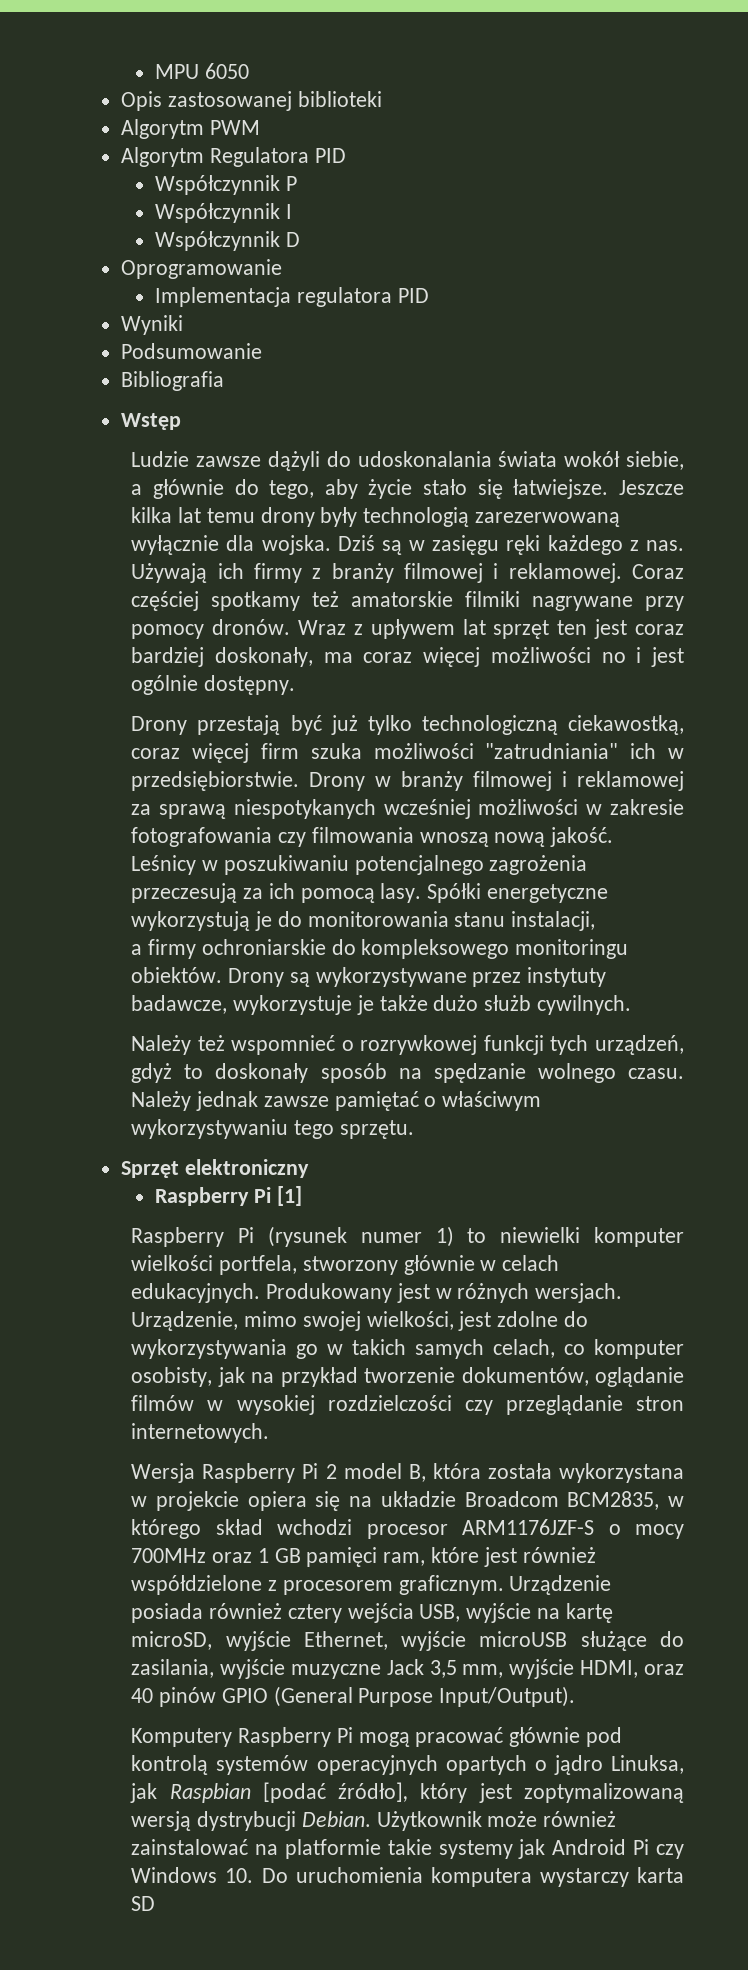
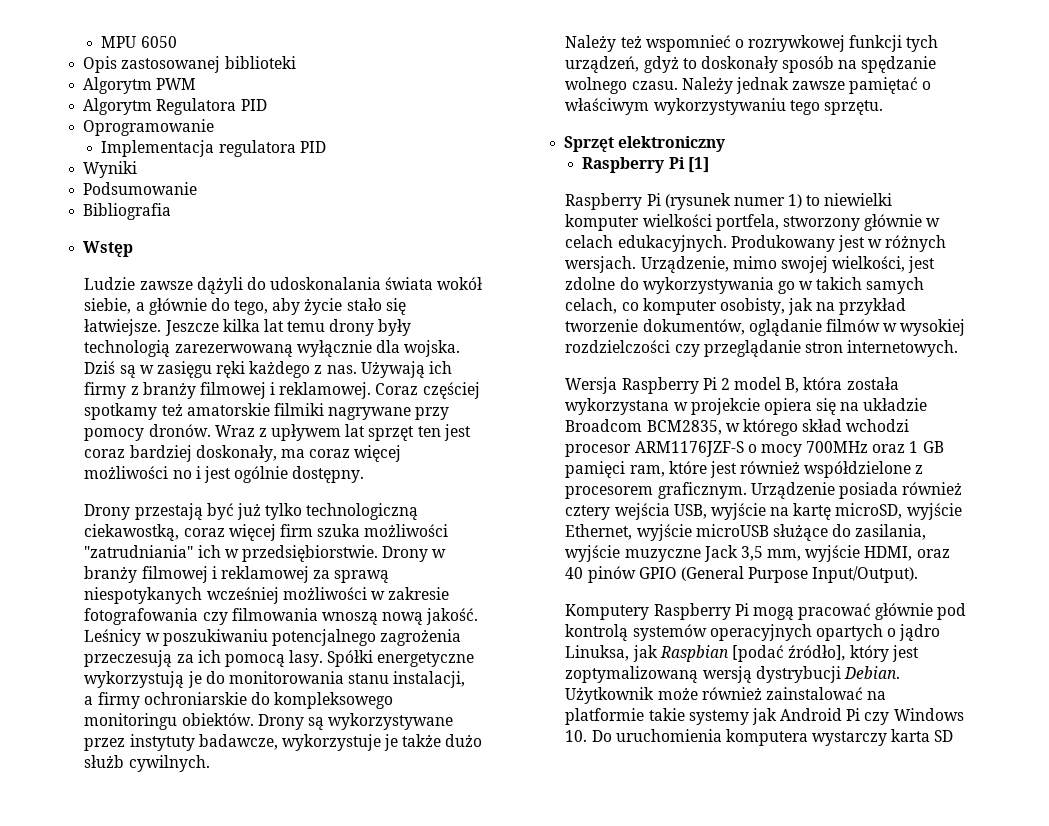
- Współczynnik P
- Współczynnik I
- Współczynnik D

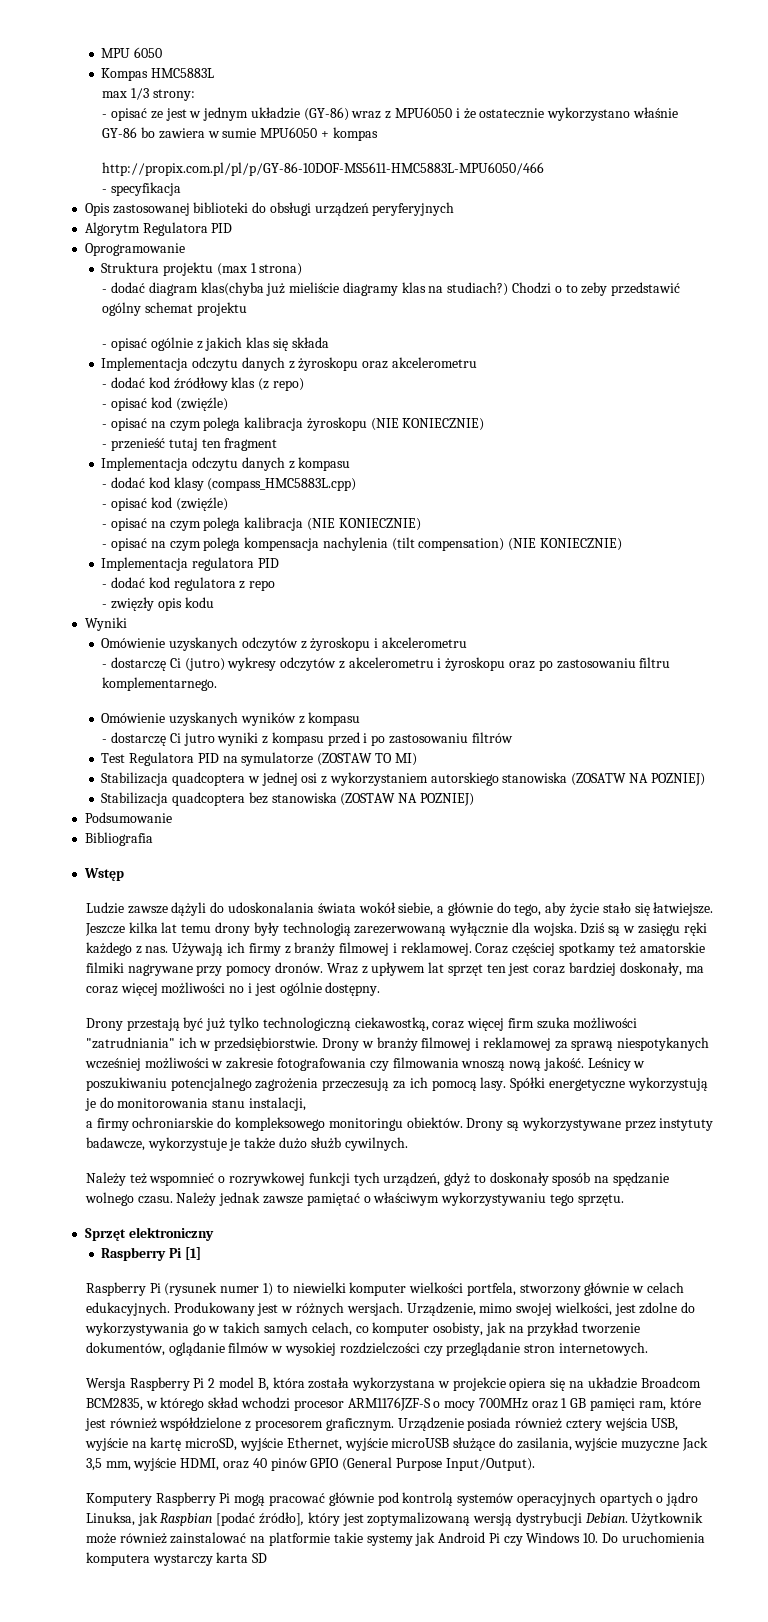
+ Kompas HMC5883L
+ max 1/3 strony:
+ - opisać ze jest w jednym układzie (GY-86) wraz z MPU6050 i że ostatecznie wykorzystano właśnie GY-86 bo zawiera w sumie MPU6050 + kompas
+ http://propix.com.pl/pl/p/GY-86-10DOF-MS5611-HMC5883L-MPU6050/466
+ - specyfikacja
- Opis zastosowanej biblioteki
- Algorytm PWM
+ Opis zastosowanej biblioteki do obsługi urządzeń peryferyjnych
+ Struktura projektu (max 1 strona)
+ - dodać diagram klas(chyba już mieliście diagramy klas na studiach?) Chodzi o to zeby przedstawić ogólny schemat projektu
+ - opisać ogólnie z jakich klas się składa
+ Implementacja odczytu danych z żyroskopu oraz akcelerometru
+ - dodać kod źródłowy klas (z repo)
+ - opisać kod (zwięźle)
+ - opisać na czym polega kalibracja żyroskopu (NIE KONIECZNIE)
+ - przenieść tutaj ten fragment
+ Implementacja odczytu danych z kompasu
+ - dodać kod klasy (compass_HMC5883L.cpp)
+ - opisać kod (zwięźle)
+ - opisać na czym polega kalibracja (NIE KONIECZNIE)
+ - opisać na czym polega kompensacja nachylenia (tilt compensation) (NIE KONIECZNIE)
  Implementacja regulatora PID
+ - dodać kod regulatora z repo
+ - zwięzły opis kodu
  Wyniki
+ Omówienie uzyskanych odczytów z żyroskopu i akcelerometru
+ - dostarczę Ci (jutro) wykresy odczytów z akcelerometru i żyroskopu oraz po zastosowaniu filtru komplementarnego.
+ Omówienie uzyskanych wyników z kompasu
+ - dostarczę Ci jutro wyniki z kompasu przed i po zastosowaniu filtrów
+ Test Regulatora PID na symulatorze (ZOSTAW TO MI)
+ Stabilizacja quadcoptera w jednej osi z wykorzystaniem autorskiego stanowiska (ZOSATW NA POZNIEJ)
+ Stabilizacja quadcoptera bez stanowiska (ZOSTAW NA POZNIEJ)

